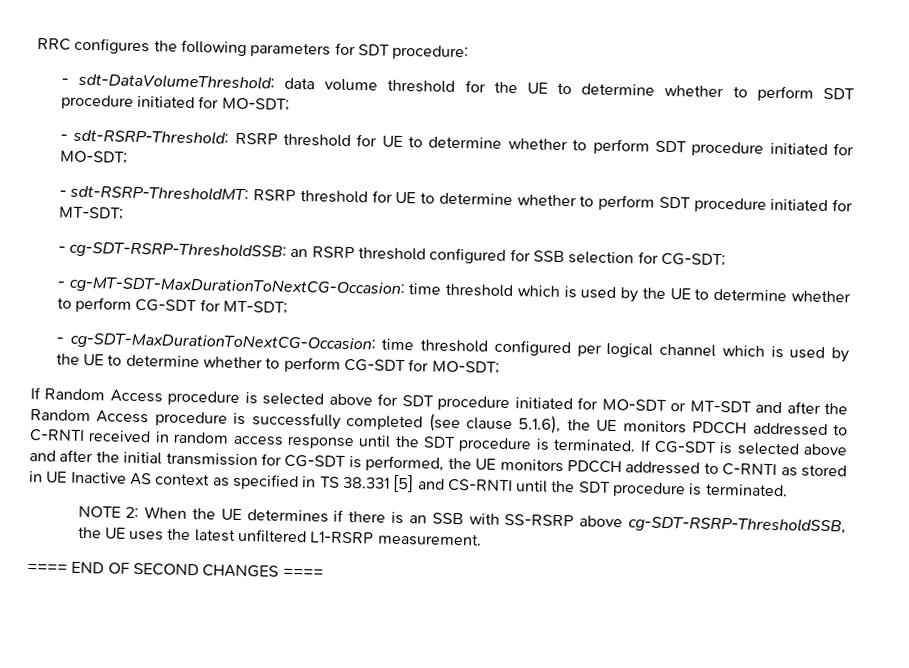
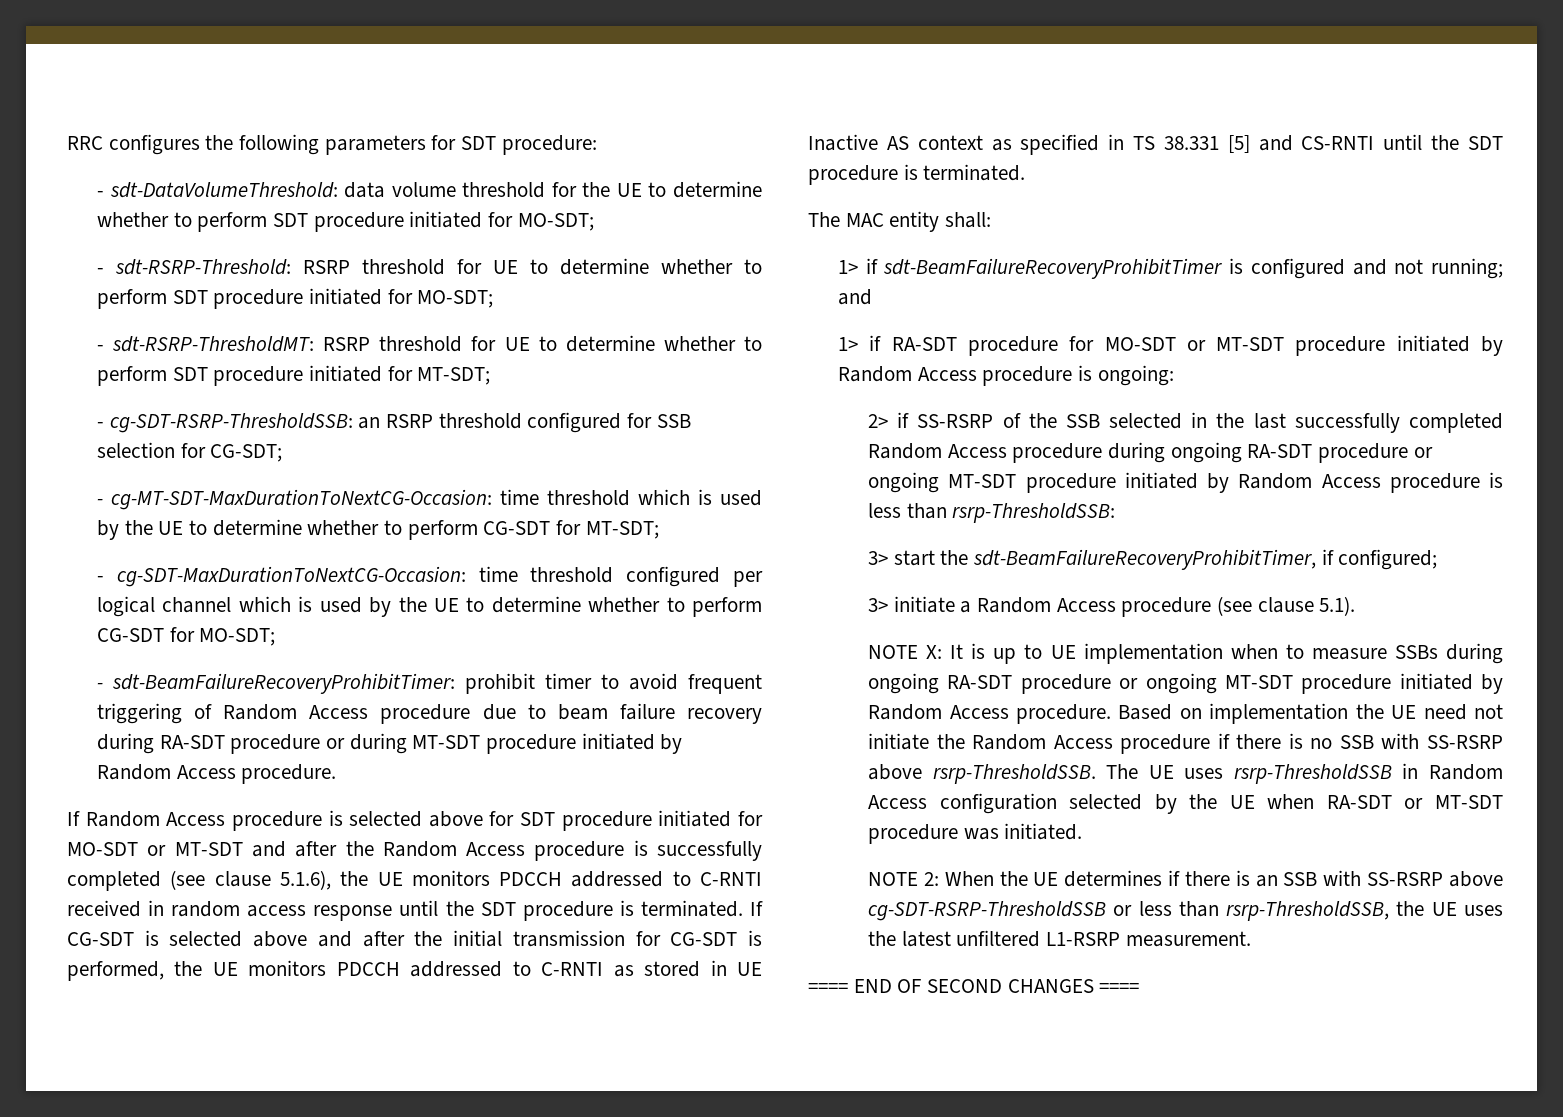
+ - sdt-BeamFailureRecoveryProhibitTimer: prohibit timer to avoid frequent triggering of Random Access procedure due to beam failure recovery during RA-SDT procedure or during MT-SDT procedure initiated by Random Access procedure.
+ The MAC entity shall:
+ 1> if sdt-BeamFailureRecoveryProhibitTimer is configured and not running; and
+ 1> if RA-SDT procedure for MO-SDT or MT-SDT procedure initiated by Random Access procedure is ongoing:
+ 2> if SS-RSRP of the SSB selected in the last successfully completed Random Access procedure during ongoing RA-SDT procedure or ongoing MT-SDT procedure initiated by Random Access procedure is less than rsrp-ThresholdSSB:
+ 3> start the sdt-BeamFailureRecoveryProhibitTimer, if configured;
+ 3> initiate a Random Access procedure (see clause 5.1).
+ NOTE X: It is up to UE implementation when to measure SSBs during ongoing RA-SDT procedure or ongoing MT-SDT procedure initiated by Random Access procedure. Based on implementation the UE need not initiate the Random Access procedure if there is no SSB with SS-RSRP above rsrp-ThresholdSSB. The UE uses rsrp-ThresholdSSB in Random Access configuration selected by the UE when RA-SDT or MT-SDT procedure was initiated.
- NOTE 2: When the UE determines if there is an SSB with SS-RSRP above cg-SDT-RSRP-ThresholdSSB, the UE uses the latest unfiltered L1-RSRP measurement.
+ NOTE 2: When the UE determines if there is an SSB with SS-RSRP above cg-SDT-RSRP-ThresholdSSB or less than rsrp-ThresholdSSB, the UE uses the latest unfiltered L1-RSRP measurement.

